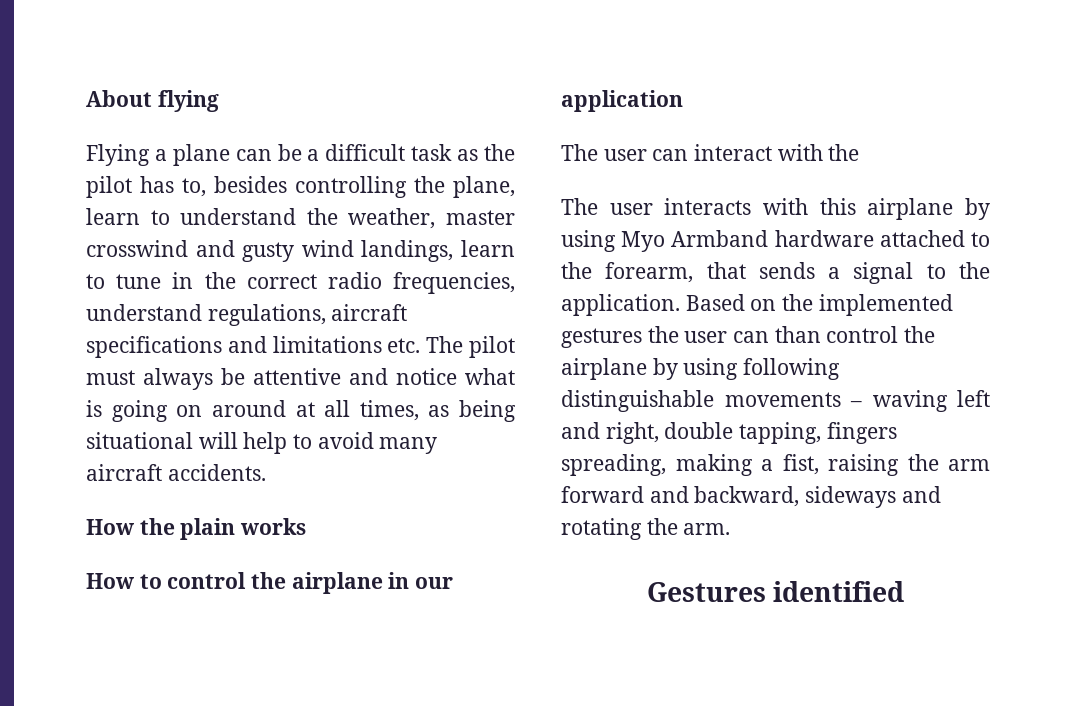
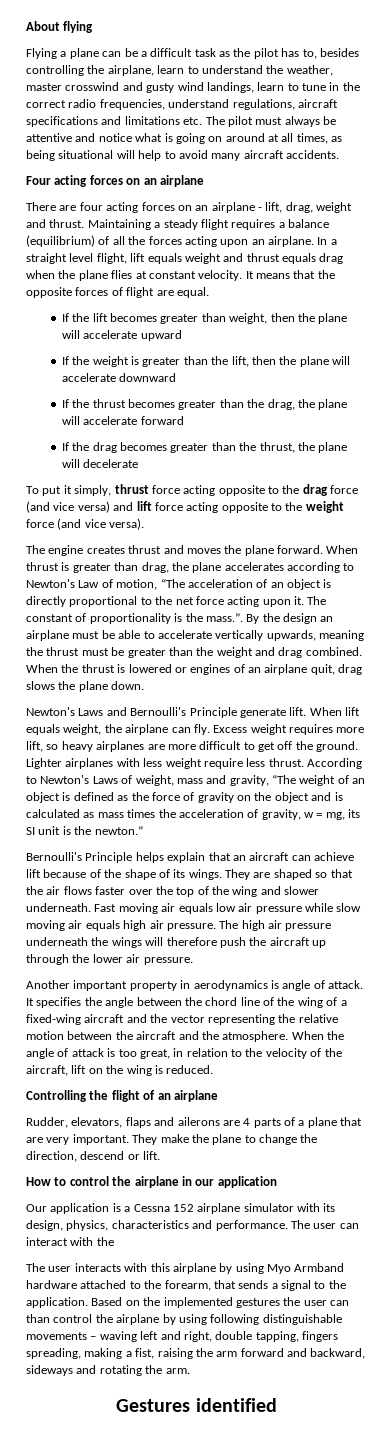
- Flying a plane can be a difficult task as the pilot has to, besides controlling the plane, learn to understand the weather, master crosswind and gusty wind landings, learn to tune in the correct radio frequencies, understand regulations, aircraft specifications and limitations etc. The pilot must always be attentive and notice what is going on around at all times, as being situational will help to avoid many aircraft accidents.
+ Flying a plane can be a difficult task as the pilot has to, besides controlling the airplane, learn to understand the weather, master crosswind and gusty wind landings, learn to tune in the correct radio frequencies, understand regulations, aircraft specifications and limitations etc. The pilot must always be attentive and notice what is going on around at all times, as being situational will help to avoid many aircraft accidents.
- How the plain works
+ Four acting forces on an airplane
+ There are four acting forces on an airplane - lift, drag, weight and thrust. Maintaining a steady flight requires a balance (equilibrium) of all the forces acting upon an airplane. In a straight level flight, lift equals weight and thrust equals drag when the plane flies at constant velocity. It means that the opposite forces of flight are equal.
+ If the lift becomes greater than weight, then the plane will accelerate upward
+ If the weight is greater than the lift, then the plane will accelerate downward
+ If the thrust becomes greater than the drag, the plane will accelerate forward
+ If the drag becomes greater than the thrust, the plane will decelerate
+ To put it simply, thrust force acting opposite to the drag force (and vice versa) and lift force acting opposite to the weight force (and vice versa).
+ The engine creates thrust and moves the plane forward. When thrust is greater than drag, the plane accelerates according to Newton's Law of motion, “The acceleration of an object is directly proportional to the net force acting upon it. The constant of proportionality is the mass.”. By the design an airplane must be able to accelerate vertically upwards, meaning the thrust must be greater than the weight and drag combined. When the thrust is lowered or engines of an airplane quit, drag slows the plane down.
+ Newton's Laws and Bernoulli's Principle generate lift. When lift equals weight, the airplane can fly. Excess weight requires more lift, so heavy airplanes are more difficult to get off the ground. Lighter airplanes with less weight require less thrust. According to Newton's Laws of weight, mass and gravity, “The weight of an object is defined as the force of gravity on the object and is calculated as mass times the acceleration of gravity, w = mg, its SI unit is the newton.”
+ Bernoulli's Principle helps explain that an aircraft can achieve lift because of the shape of its wings. They are shaped so that the air flows faster over the top of the wing and slower underneath. Fast moving air equals low air pressure while slow moving air equals high air pressure. The high air pressure underneath the wings will therefore push the aircraft up through the lower air pressure.
+ Another important property in aerodynamics is angle of attack. It specifies the angle between the chord line of the wing of a fixed-wing aircraft and the vector representing the relative motion between the aircraft and the atmosphere. When the angle of attack is too great, in relation to the velocity of the aircraft, lift on the wing is reduced.
+ Controlling the flight of an airplane
+ Rudder, elevators, flaps and ailerons are 4 parts of a plane that are very important. They make the plane to change the direction, descend or lift.
+ Our application is a Cessna 152 airplane simulator with its design, physics, characteristics and performance.

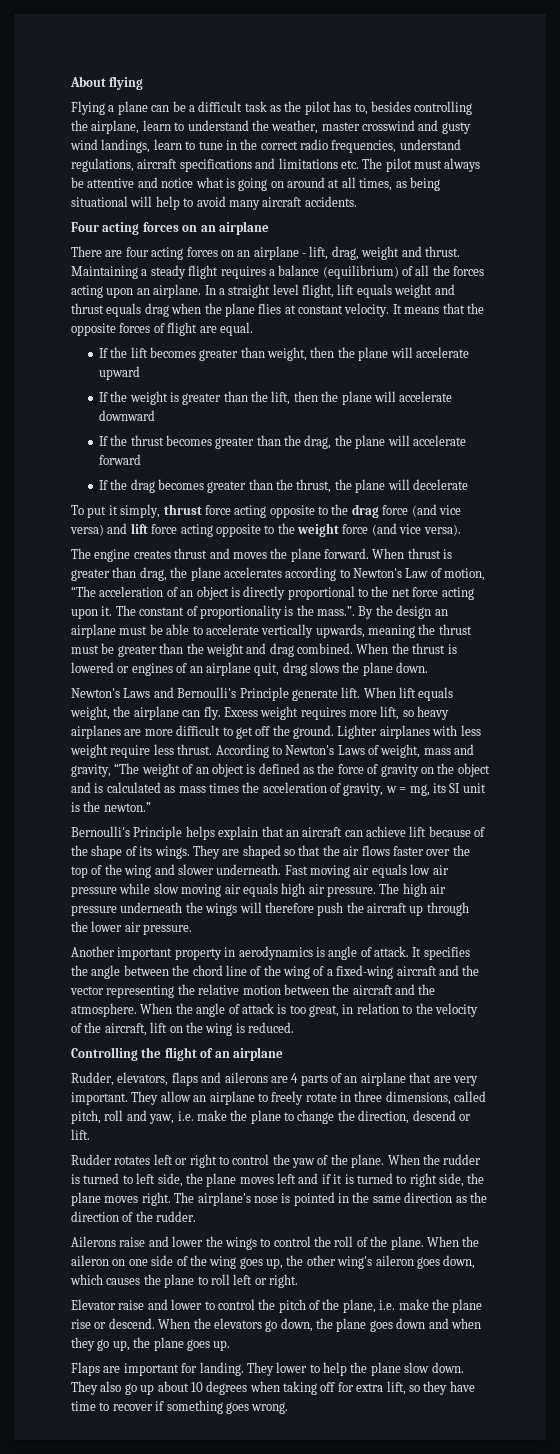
- Rudder, elevators, flaps and ailerons are 4 parts of a plane that are very important.
+ Rudder, elevators, flaps and ailerons are 4 parts of an airplane that are very important.
- They make the plane to change the direction, descend or lift.
+ They allow an airplane to freely rotate in three dimensions, called pitch, roll and yaw, i.e. make the plane to change the direction, descend or lift.
- How to control the airplane in our application
- Our application is a Cessna 152 airplane simulator with its design, physics, characteristics and performance. The user can interact with the
- The user interacts with this airplane by using Myo Armband hardware attached to the forearm, that sends a signal to the application. Based on the implemented gestures the user can than control the airplane by using following distinguishable movements – waving left and right, double tapping, fingers spreading, making a fist, raising the arm forward and backward, sideways and rotating the arm.
- Gestures identified
+ Rudder rotates left or right to control the yaw of the plane. When the rudder is turned to left side, the plane moves left and if it is turned to right side, the plane moves right. The airplane's nose is pointed in the same direction as the direction of the rudder.
+ Ailerons raise and lower the wings to control the roll of the plane. When the aileron on one side of the wing goes up, the other wing's aileron goes down, which causes the plane to roll left or right.
+ Elevator raise and lower to control the pitch of the plane, i.e. make the plane rise or descend. When the elevators go down, the plane goes down and when they go up, the plane goes up.
+ Flaps are important for landing. They lower to help the plane slow down. They also go up about 10 degrees when taking off for extra lift, so they have time to recover if something goes wrong.

